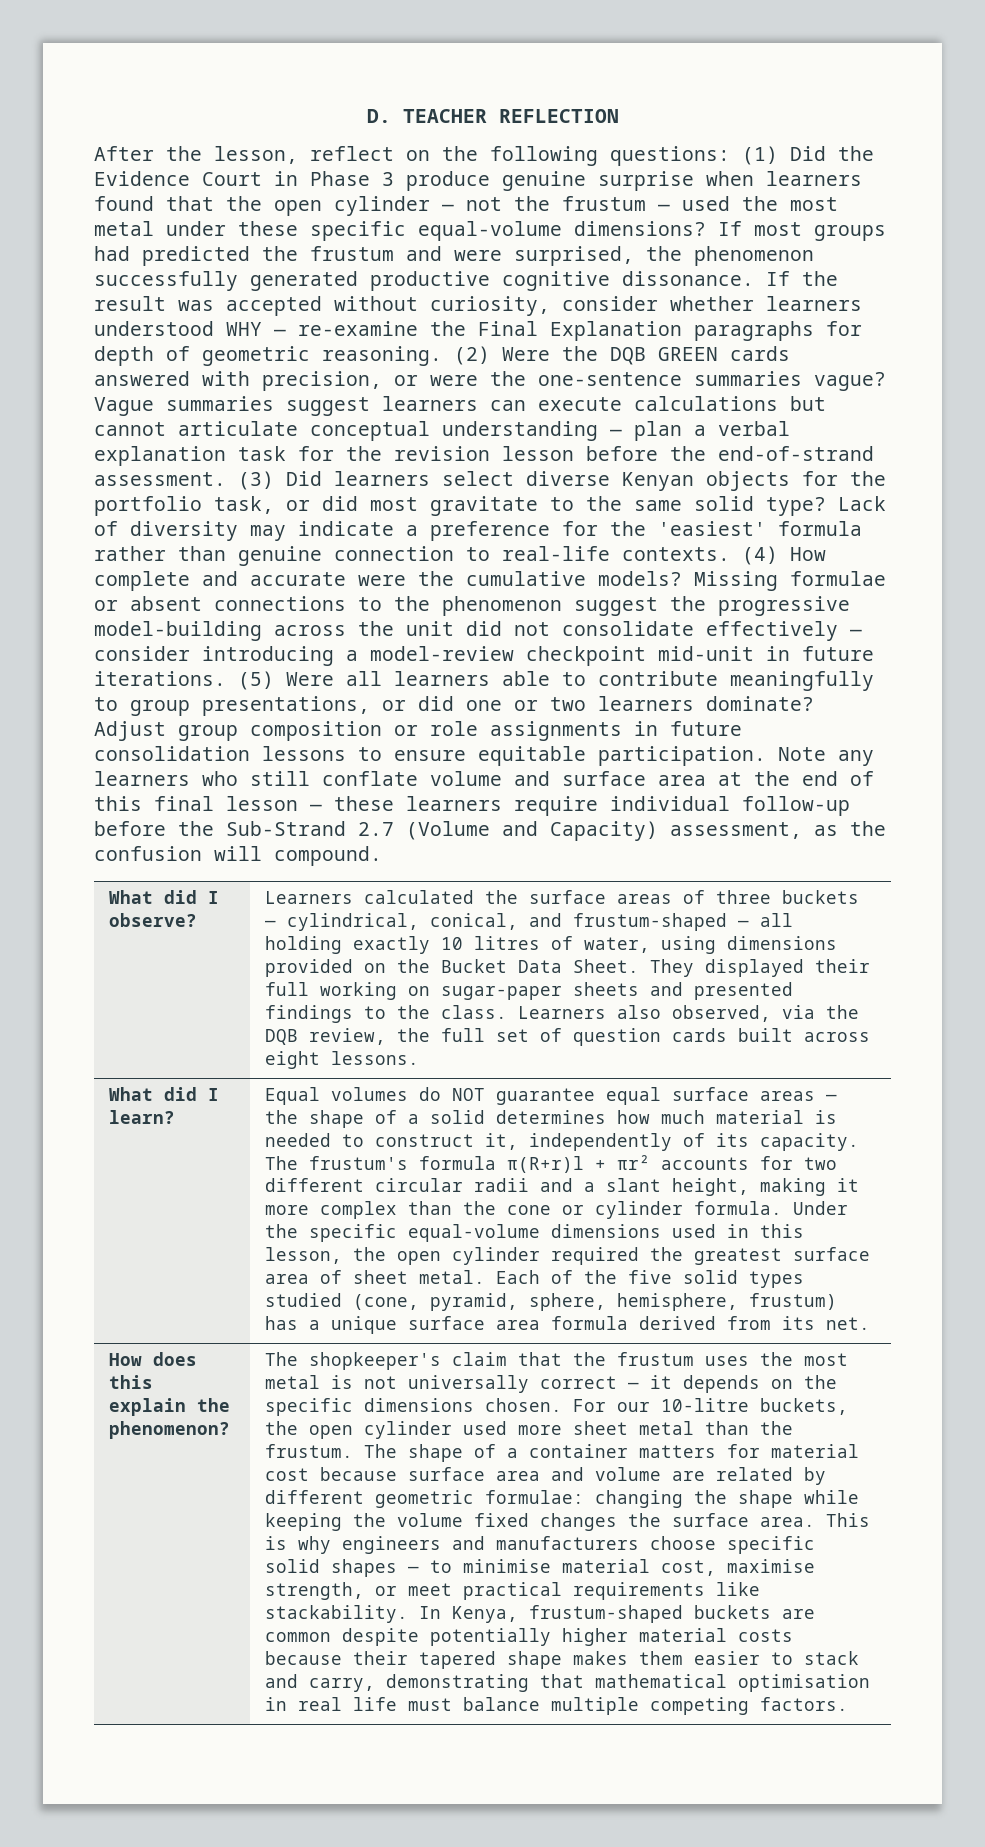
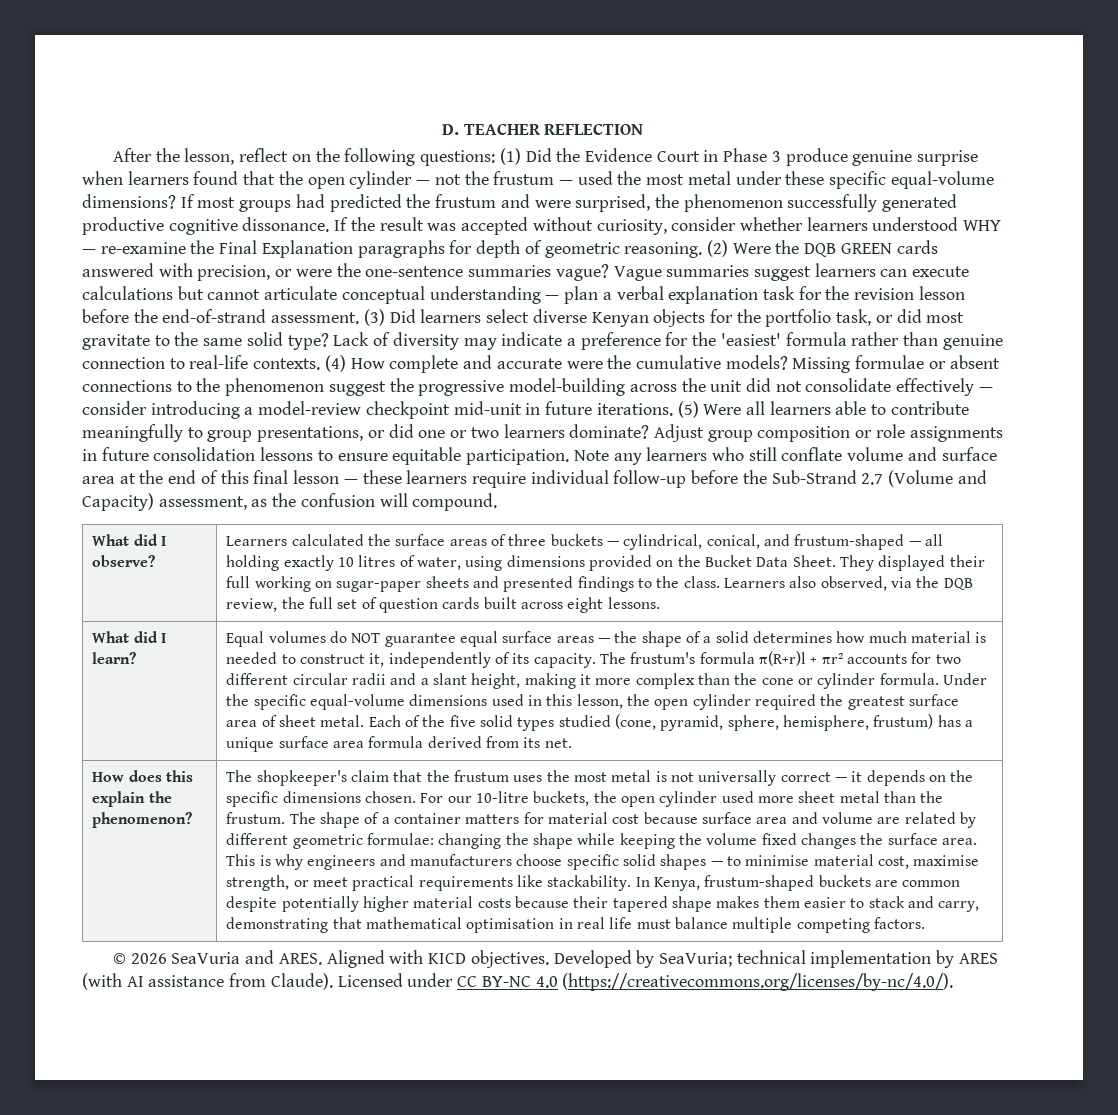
+ © 2026 SeaVuria and ARES. Aligned with KICD objectives. Developed by SeaVuria; technical implementation by ARES (with AI assistance from Claude). Licensed under CC BY-NC 4.0 (https://creativecommons.org/licenses/by-nc/4.0/).

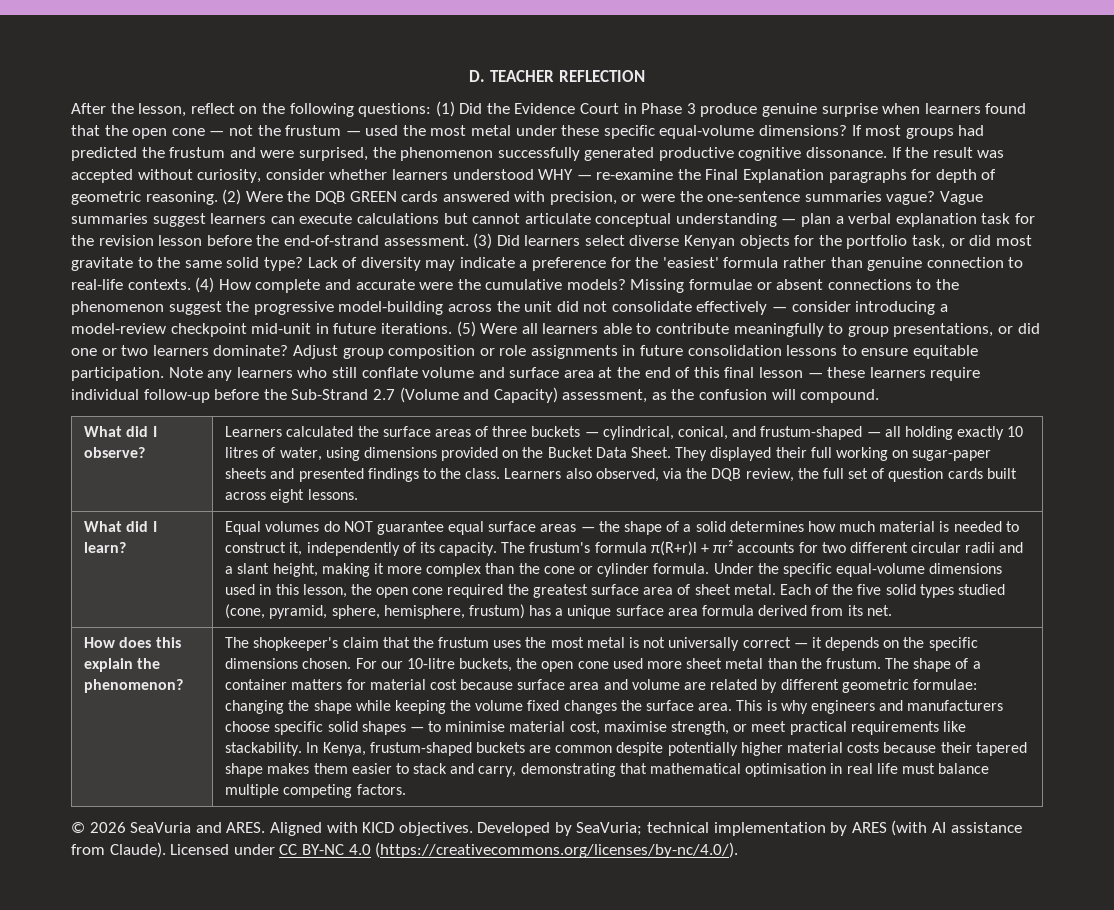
- After the lesson, reflect on the following questions: (1) Did the Evidence Court in Phase 3 produce genuine surprise when learners found that the open cylinder — not the frustum — used the most metal under these specific equal-volume dimensions?
+ After the lesson, reflect on the following questions: (1) Did the Evidence Court in Phase 3 produce genuine surprise when learners found that the open cone — not the frustum — used the most metal under these specific equal-volume dimensions?
- Under the specific equal-volume dimensions used in this lesson, the open cylinder required the greatest surface area of sheet metal.
+ Under the specific equal-volume dimensions used in this lesson, the open cone required the greatest surface area of sheet metal.
- For our 10-litre buckets, the open cylinder used more sheet metal than the frustum.
+ For our 10-litre buckets, the open cone used more sheet metal than the frustum.

